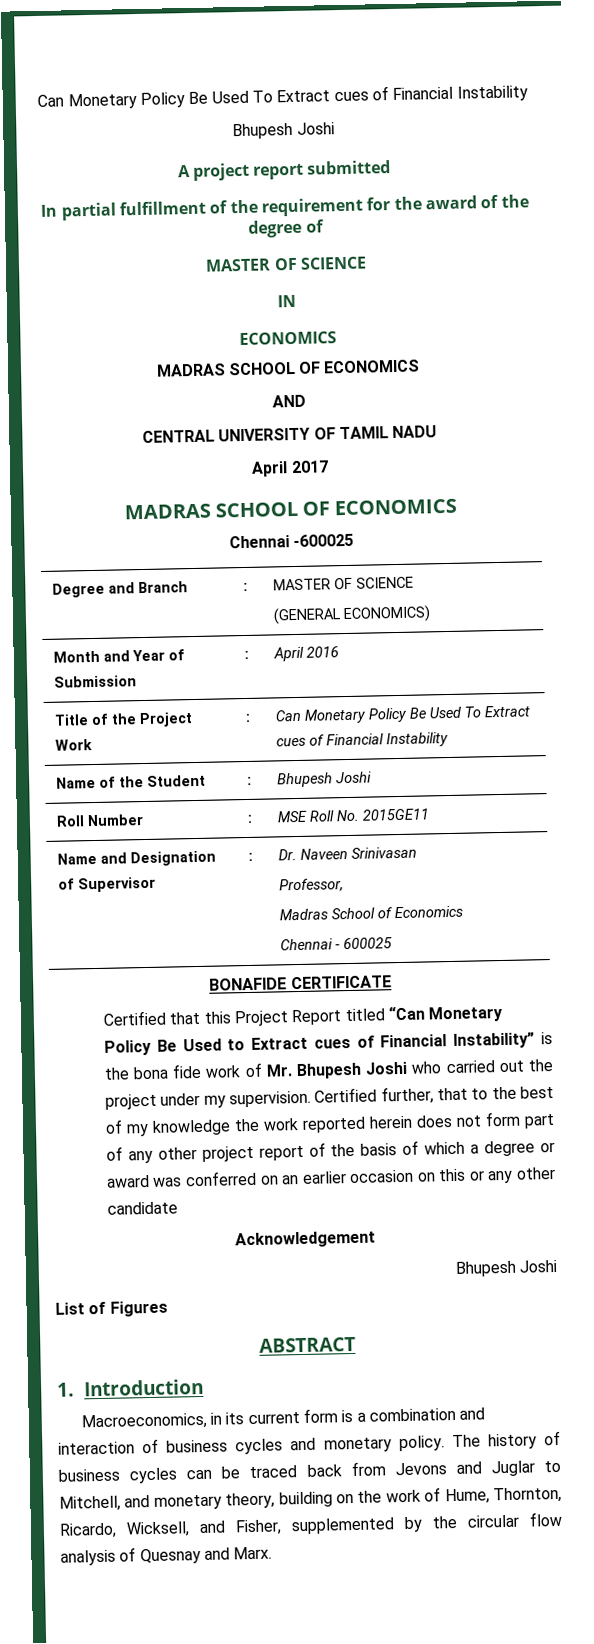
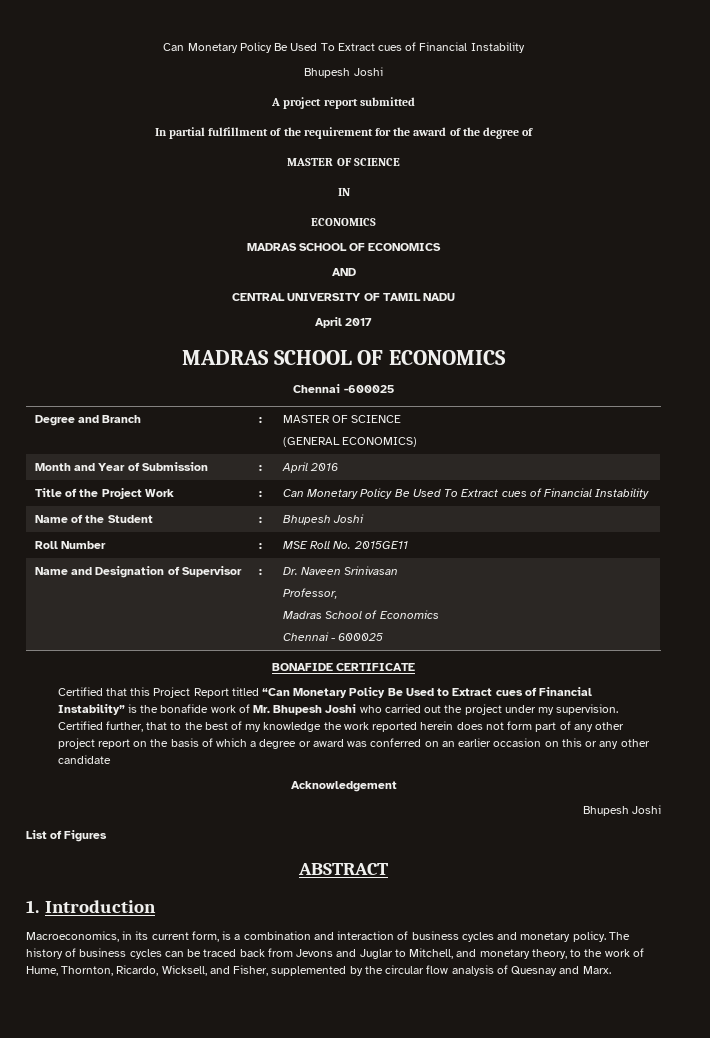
- Certified that this Project Report titled “Can Monetary Policy Be Used to Extract cues of Financial Instability” is the bona fide work of Mr. Bhupesh Joshi who carried out the project under my supervision.
+ Certified that this Project Report titled “Can Monetary Policy Be Used to Extract cues of Financial Instability” is the bonafide work of Mr. Bhupesh Joshi who carried out the project under my supervision.
- Certified further, that to the best of my knowledge the work reported herein does not form part of any other project report of the basis of which a degree or award was conferred on an earlier occasion on this or any other candidate
+ Certified further, that to the best of my knowledge the work reported herein does not form part of any other project report on the basis of which a degree or award was conferred on an earlier occasion on this or any other candidate
- Macroeconomics, in its current form is a combination and interaction of business cycles and monetary policy.
+ Macroeconomics, in its current form, is a combination and interaction of business cycles and monetary policy.
- The history of business cycles can be traced back from Jevons and Juglar to Mitchell, and monetary theory, building on the work of Hume, Thornton, Ricardo, Wicksell, and Fisher, supplemented by the circular flow analysis of Quesnay and Marx.
+ The history of business cycles can be traced back from Jevons and Juglar to Mitchell, and monetary theory, to the work of Hume, Thornton, Ricardo, Wicksell, and Fisher, supplemented by the circular flow analysis of Quesnay and Marx.

